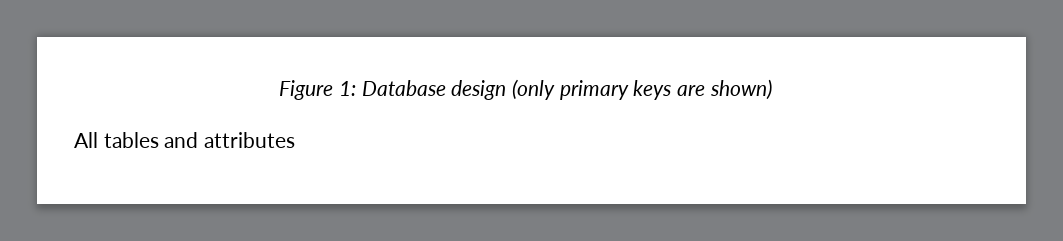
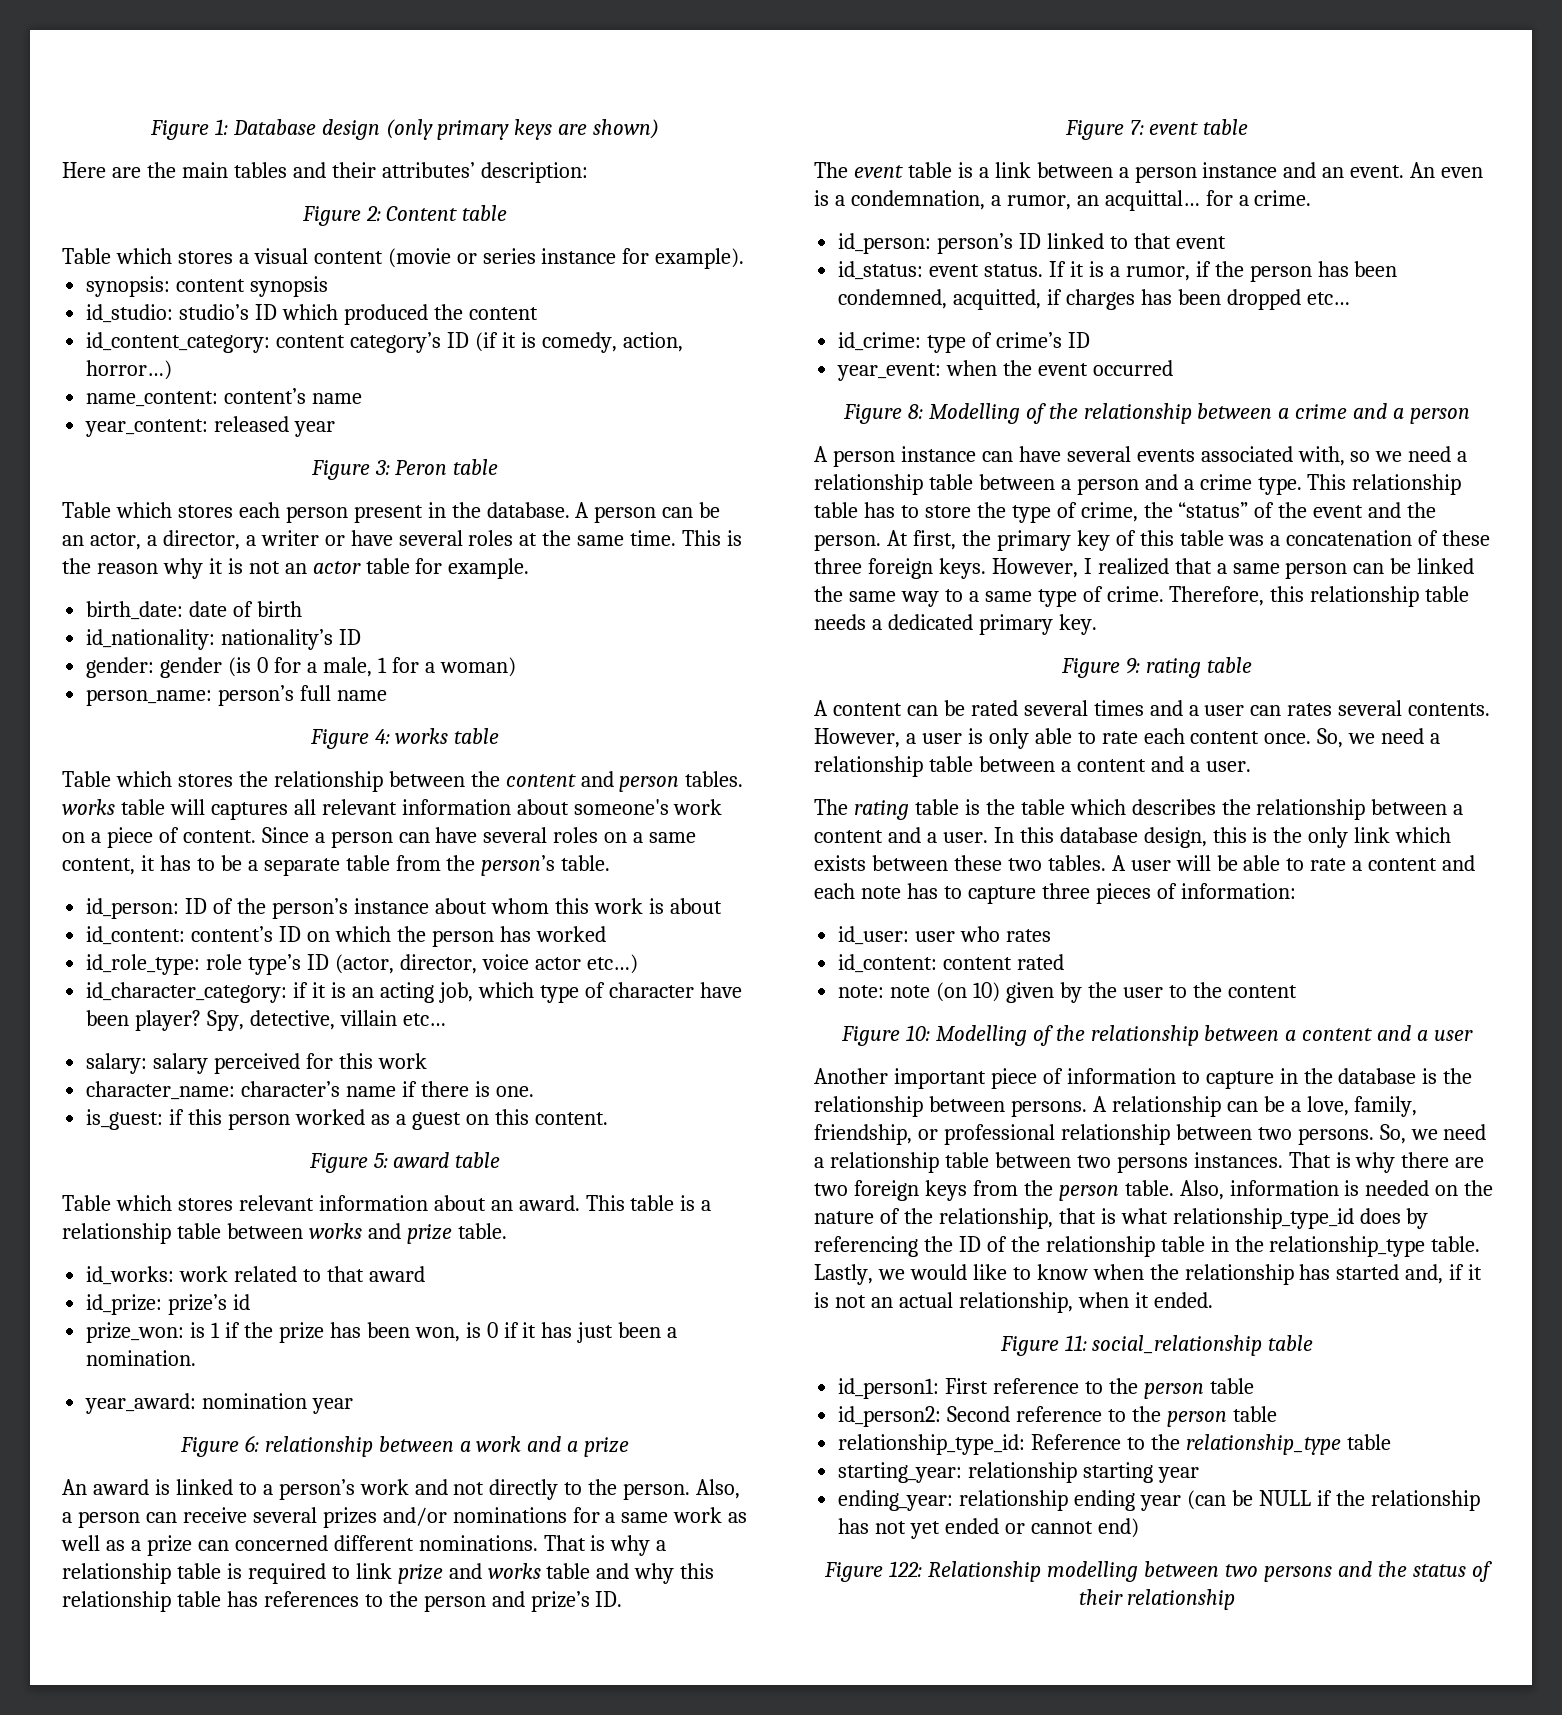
- All tables and attributes
+ Here are the main tables and their attributes’ description:
+ Figure 2: Content table
+ Table which stores a visual content (movie or series instance for example).
+ synopsis: content synopsis
+ id_studio: studio’s ID which produced the content
+ id_content_category: content category’s ID (if it is comedy, action, horror…)
+ name_content: content’s name
+ year_content: released year
+ Figure 3: Peron table
+ Table which stores each person present in the database. A person can be an actor, a director, a writer or have several roles at the same time. This is the reason why it is not an actor table for example.
+ birth_date: date of birth
+ id_nationality: nationality’s ID
+ gender: gender (is 0 for a male, 1 for a woman)
+ person_name: person’s full name
+ Figure 4: works table
+ Table which stores the relationship between the content and person tables. works table will captures all relevant information about someone's work on a piece of content. Since a person can have several roles on a same content, it has to be a separate table from the person’s table.
+ id_person: ID of the person’s instance about whom this work is about
+ id_content: content’s ID on which the person has worked
+ id_role_type: role type’s ID (actor, director, voice actor etc…)
+ id_character_category: if it is an acting job, which type of character have been player? Spy, detective, villain etc…
+ salary: salary perceived for this work
+ character_name: character’s name if there is one.
+ is_guest: if this person worked as a guest on this content.
+ Figure 5: award table
+ Table which stores relevant information about an award. This table is a relationship table between works and prize table.
+ id_works: work related to that award
+ id_prize: prize’s id
+ prize_won: is 1 if the prize has been won, is 0 if it has just been a nomination.
+ year_award: nomination year
+ Figure 6: relationship between a work and a prize
+ An award is linked to a person’s work and not directly to the person. Also, a person can receive several prizes and/or nominations for a same work as well as a prize can concerned different nominations. That is why a relationship table is required to link prize and works table and why this relationship table has references to the person and prize’s ID.
+ Figure 7: event table
+ The event table is a link between a person instance and an event. An even is a condemnation, a rumor, an acquittal… for a crime.
+ id_person: person’s ID linked to that event
+ id_status: event status. If it is a rumor, if the person has been condemned, acquitted, if charges has been dropped etc…
+ id_crime: type of crime’s ID
+ year_event: when the event occurred
+ Figure 8: Modelling of the relationship between a crime and a person
+ A person instance can have several events associated with, so we need a relationship table between a person and a crime type. This relationship table has to store the type of crime, the “status” of the event and the person. At first, the primary key of this table was a concatenation of these three foreign keys. However, I realized that a same person can be linked the same way to a same type of crime. Therefore, this relationship table needs a dedicated primary key.
+ Figure 9: rating table
+ A content can be rated several times and a user can rates several contents. However, a user is only able to rate each content once. So, we need a relationship table between a content and a user.
+ The rating table is the table which describes the relationship between a content and a user. In this database design, this is the only link which exists between these two tables. A user will be able to rate a content and each note has to capture three pieces of information:
+ id_user: user who rates
+ id_content: content rated
+ note: note (on 10) given by the user to the content
+ Figure 10: Modelling of the relationship between a content and a user
+ Another important piece of information to capture in the database is the relationship between persons. A relationship can be a love, family, friendship, or professional relationship between two persons. So, we need a relationship table between two persons instances. That is why there are two foreign keys from the person table. Also, information is needed on the nature of the relationship, that is what relationship_type_id does by referencing the ID of the relationship table in the relationship_type table. Lastly, we would like to know when the relationship has started and, if it is not an actual relationship, when it ended.
+ Figure 11: social_relationship table
+ id_person1: First reference to the person table
+ id_person2: Second reference to the person table
+ relationship_type_id: Reference to the relationship_type table
+ starting_year: relationship starting year
+ ending_year: relationship ending year (can be NULL if the relationship has not yet ended or cannot end)
+ Figure 122: Relationship modelling between two persons and the status of their relationship

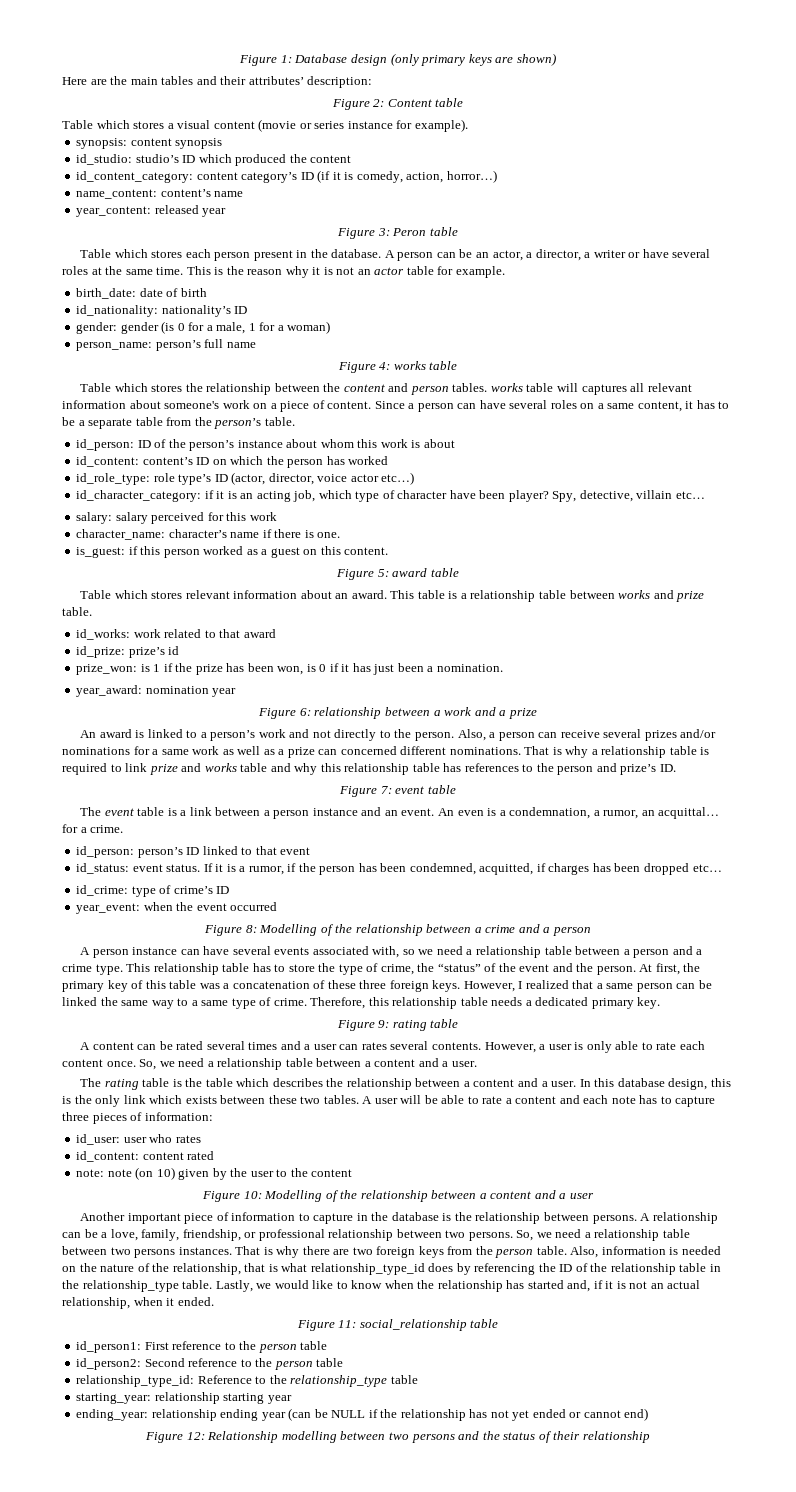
- Figure 122: Relationship modelling between two persons and the status of their relationship
+ Figure 12: Relationship modelling between two persons and the status of their relationship

